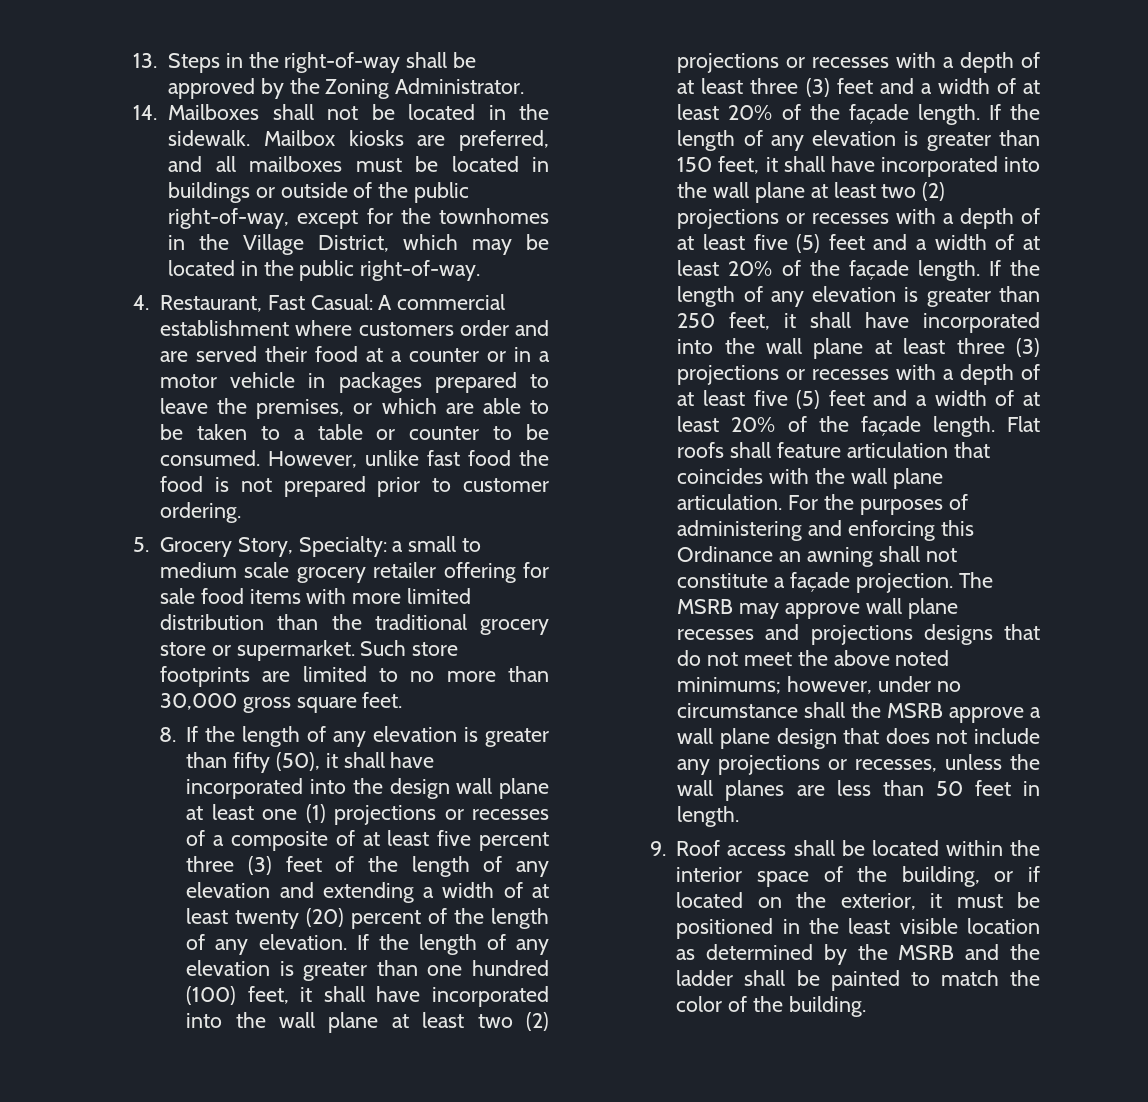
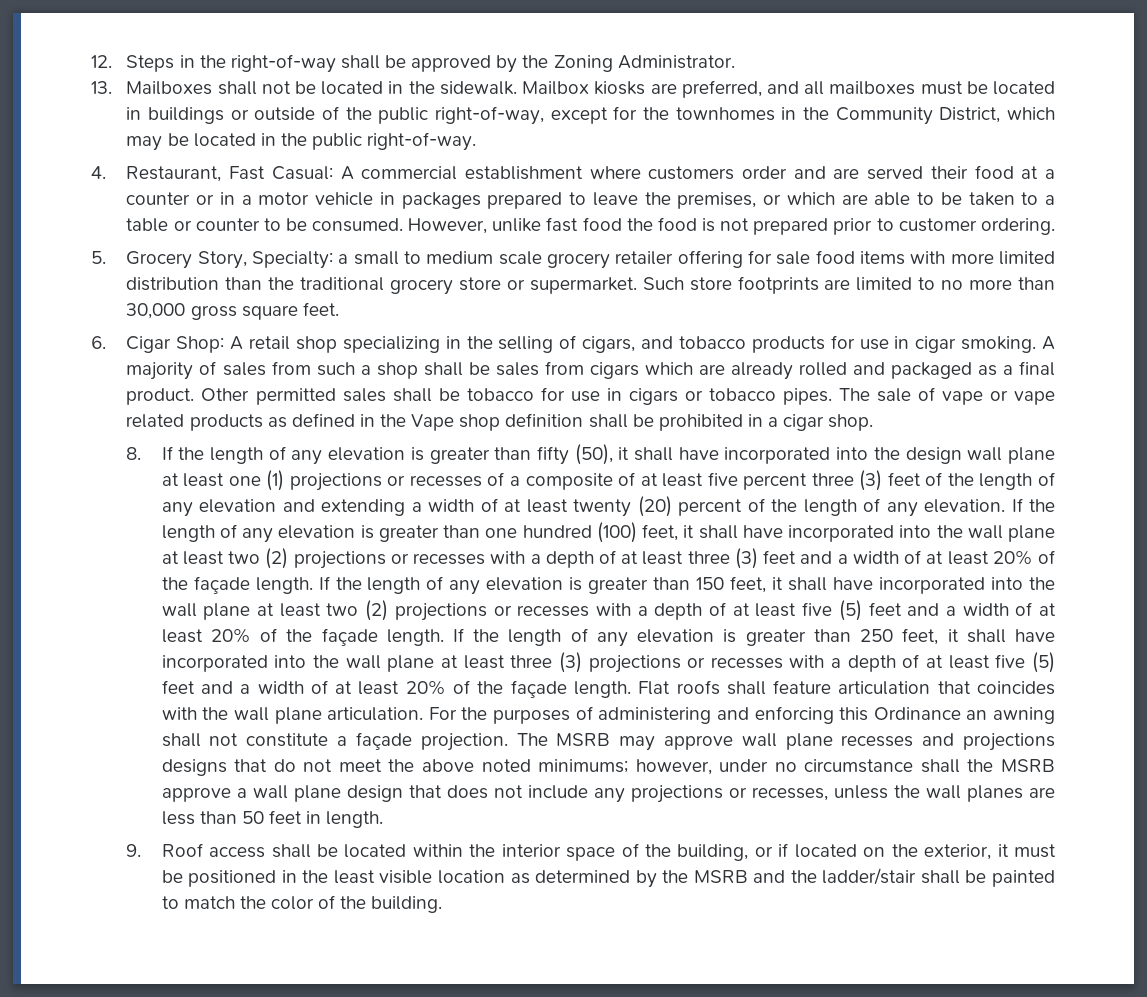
- 13. Steps in the right-of-way shall be approved by the Zoning Administrator.
+ 12. Steps in the right-of-way shall be approved by the Zoning Administrator.
- 14. Mailboxes shall not be located in the sidewalk.
+ 13. Mailboxes shall not be located in the sidewalk.
- Mailbox kiosks are preferred, and all mailboxes must be located in buildings or outside of the public right-of-way, except for the townhomes in the Village District, which may be located in the public right-of-way.
+ Mailbox kiosks are preferred, and all mailboxes must be located in buildings or outside of the public right-of-way, except for the townhomes in the Community District, which may be located in the public right-of-way.
+ 6. Cigar Shop: A retail shop specializing in the selling of cigars, and tobacco products for use in cigar smoking. A majority of sales from such a shop shall be sales from cigars which are already rolled and packaged as a final product. Other permitted sales shall be tobacco for use in cigars or tobacco pipes. The sale of vape or vape related products as defined in the Vape shop definition shall be prohibited in a cigar shop.
- 9. Roof access shall be located within the interior space of the building, or if located on the exterior, it must be positioned in the least visible location as determined by the MSRB and the ladder shall be painted to match the color of the building.
+ 9. Roof access shall be located within the interior space of the building, or if located on the exterior, it must be positioned in the least visible location as determined by the MSRB and the ladder/stair shall be painted to match the color of the building.

